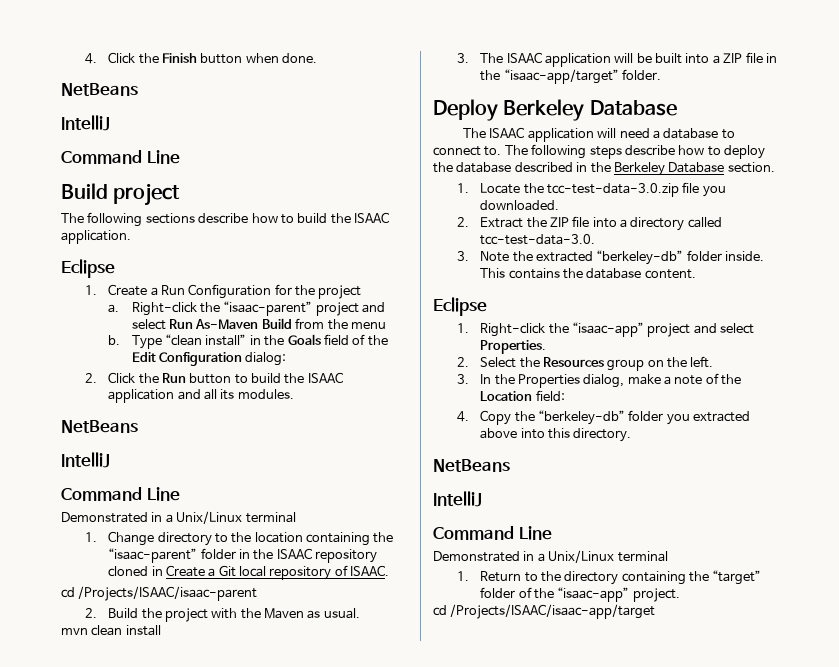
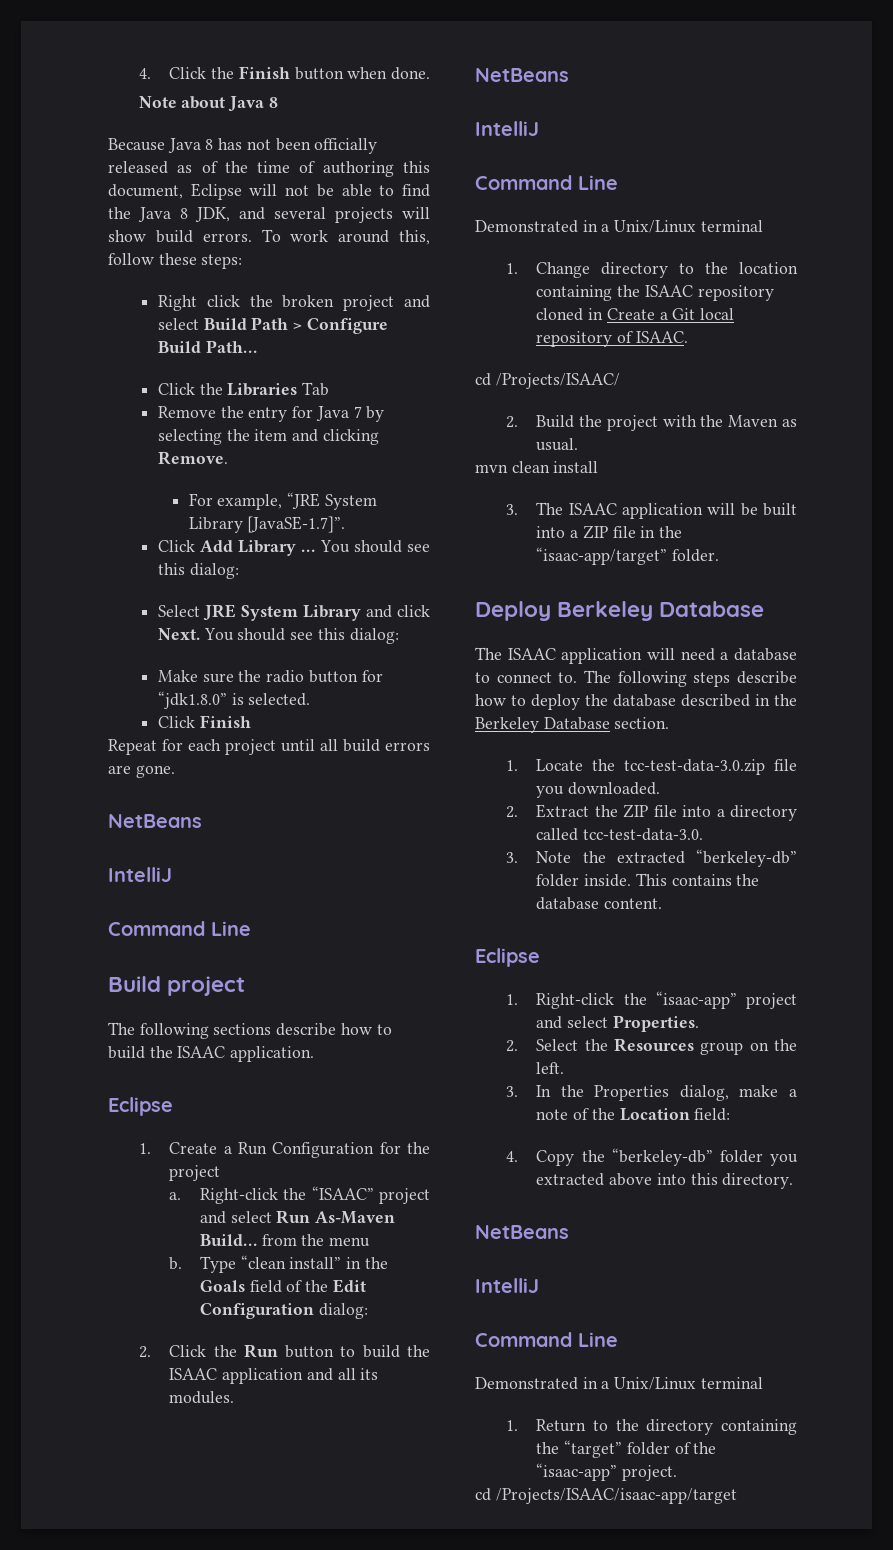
+ Note about Java 8
+ Because Java 8 has not been officially released as of the time of authoring this document, Eclipse will not be able to find the Java 8 JDK, and several projects will show build errors. To work around this, follow these steps:
+ Right click the broken project and select Build Path > Configure Build Path…
+ Click the Libraries Tab
+ Remove the entry for Java 7 by selecting the item and clicking Remove.
+ For example, “JRE System Library [JavaSE-1.7]”.
+ Click Add Library … You should see this dialog:
+ Select JRE System Library and click Next. You should see this dialog:
+ Make sure the radio button for “jdk1.8.0” is selected.
+ Click Finish
+ Repeat for each project until all build errors are gone.
- Right-click the “isaac-parent” project and select Run As-Maven Build from the menu
+ Right-click the “ISAAC” project and select Run As-Maven Build… from the menu
- 1. Change directory to the location containing the “isaac-parent” folder in the ISAAC repository cloned in Create a Git local repository of ISAAC.
+ 1. Change directory to the location containing the ISAAC repository cloned in Create a Git local repository of ISAAC.
- cd /Projects/ISAAC/isaac-parent
+ cd /Projects/ISAAC/

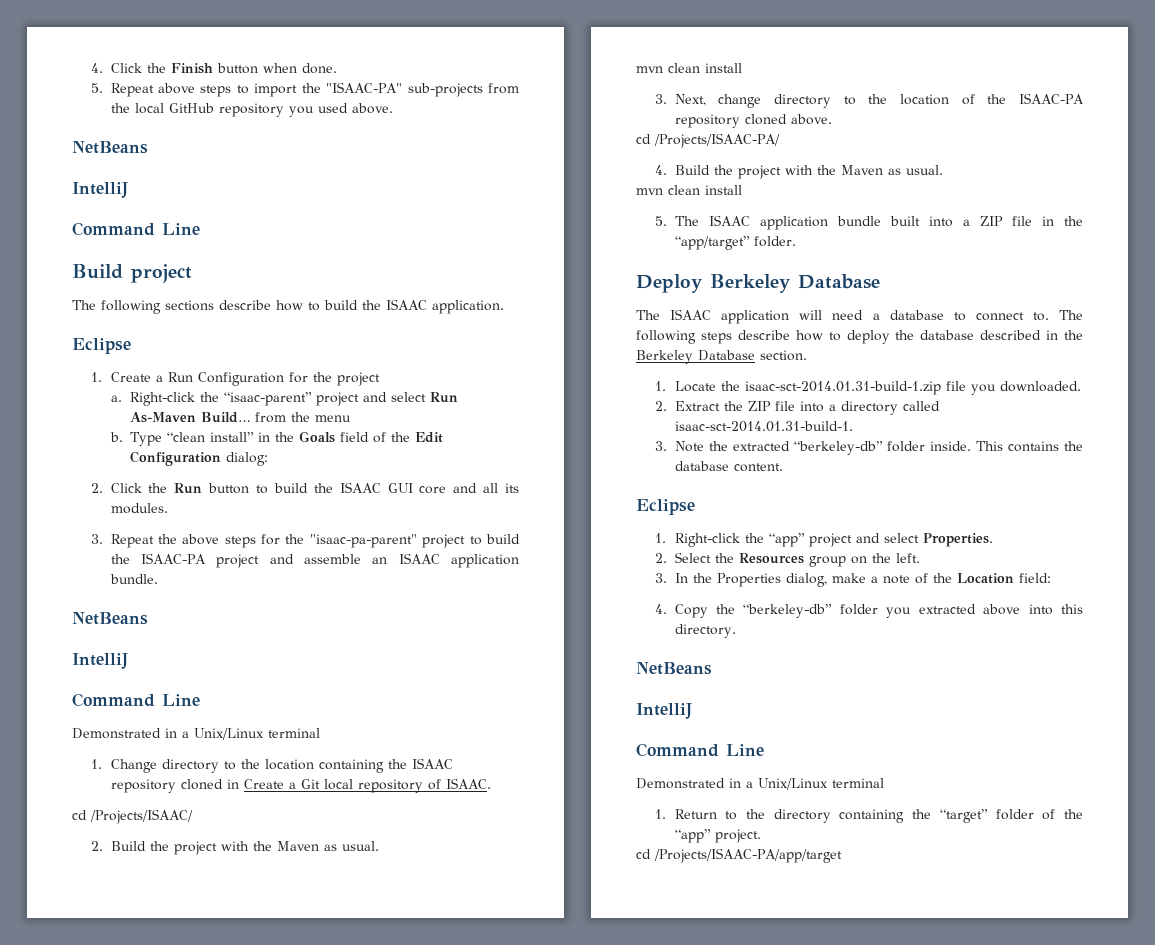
- Note about Java 8
- Because Java 8 has not been officially released as of the time of authoring this document, Eclipse will not be able to find the Java 8 JDK, and several projects will show build errors. To work around this, follow these steps:
- Right click the broken project and select Build Path > Configure Build Path…
- Click the Libraries Tab
- Remove the entry for Java 7 by selecting the item and clicking Remove.
- For example, “JRE System Library [JavaSE-1.7]”.
- Click Add Library … You should see this dialog:
- Select JRE System Library and click Next. You should see this dialog:
- Make sure the radio button for “jdk1.8.0” is selected.
- Click Finish
- Repeat for each project until all build errors are gone.
+ 5. Repeat above steps to import the "ISAAC-PA" sub-projects from the local GitHub repository you used above.
- Right-click the “ISAAC” project and select Run As-Maven Build… from the menu
+ Right-click the “isaac-parent” project and select Run As-Maven Build… from the menu
- 2. Click the Run button to build the ISAAC application and all its modules.
+ 2. Click the Run button to build the ISAAC GUI core and all its modules.
+ 3. Repeat the above steps for the "isaac-pa-parent" project to build the ISAAC-PA project and assemble an ISAAC application bundle.
- 3. The ISAAC application will be built into a ZIP file in the “isaac-app/target” folder.
+ 3. Next, change directory to the location of the ISAAC-PA repository cloned above.
+ cd /Projects/ISAAC-PA/
+ 4. Build the project with the Maven as usual.
+ mvn clean install
+ 5. The ISAAC application bundle built into a ZIP file in the “app/target” folder.
- 1. Locate the tcc-test-data-3.0.zip file you downloaded.
+ 1. Locate the isaac-sct-2014.01.31-build-1.zip file you downloaded.
- 2. Extract the ZIP file into a directory called tcc-test-data-3.0.
+ 2. Extract the ZIP file into a directory called isaac-sct-2014.01.31-build-1.
- 1. Right-click the “isaac-app” project and select Properties.
+ 1. Right-click the “app” project and select Properties.
- 1. Return to the directory containing the “target” folder of the “isaac-app” project.
+ 1. Return to the directory containing the “target” folder of the “app” project.
- cd /Projects/ISAAC/isaac-app/target
+ cd /Projects/ISAAC-PA/app/target

